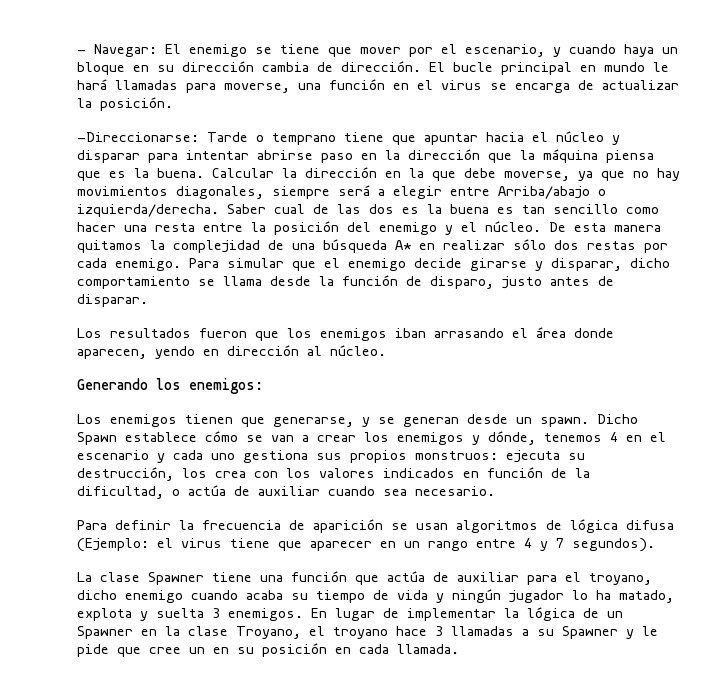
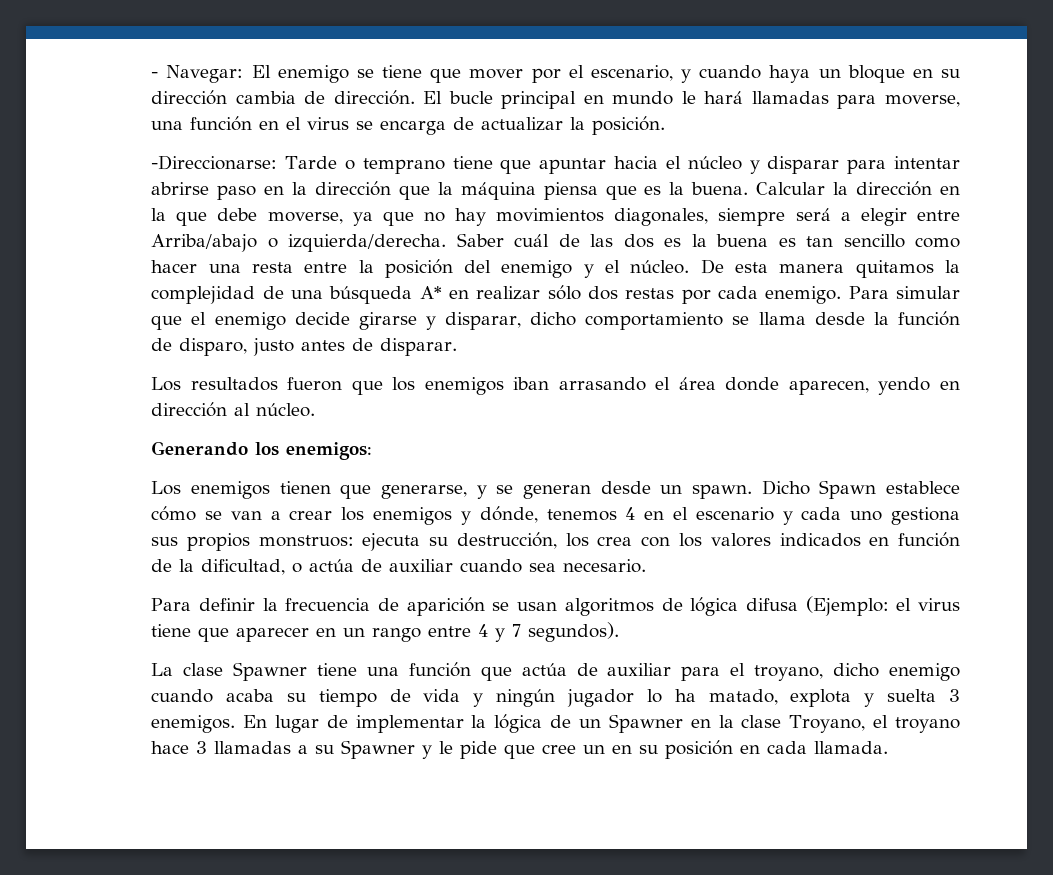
- Saber cual de las dos es la buena es tan sencillo como hacer una resta entre la posición del enemigo y el núcleo.
+ Saber cuál de las dos es la buena es tan sencillo como hacer una resta entre la posición del enemigo y el núcleo.

